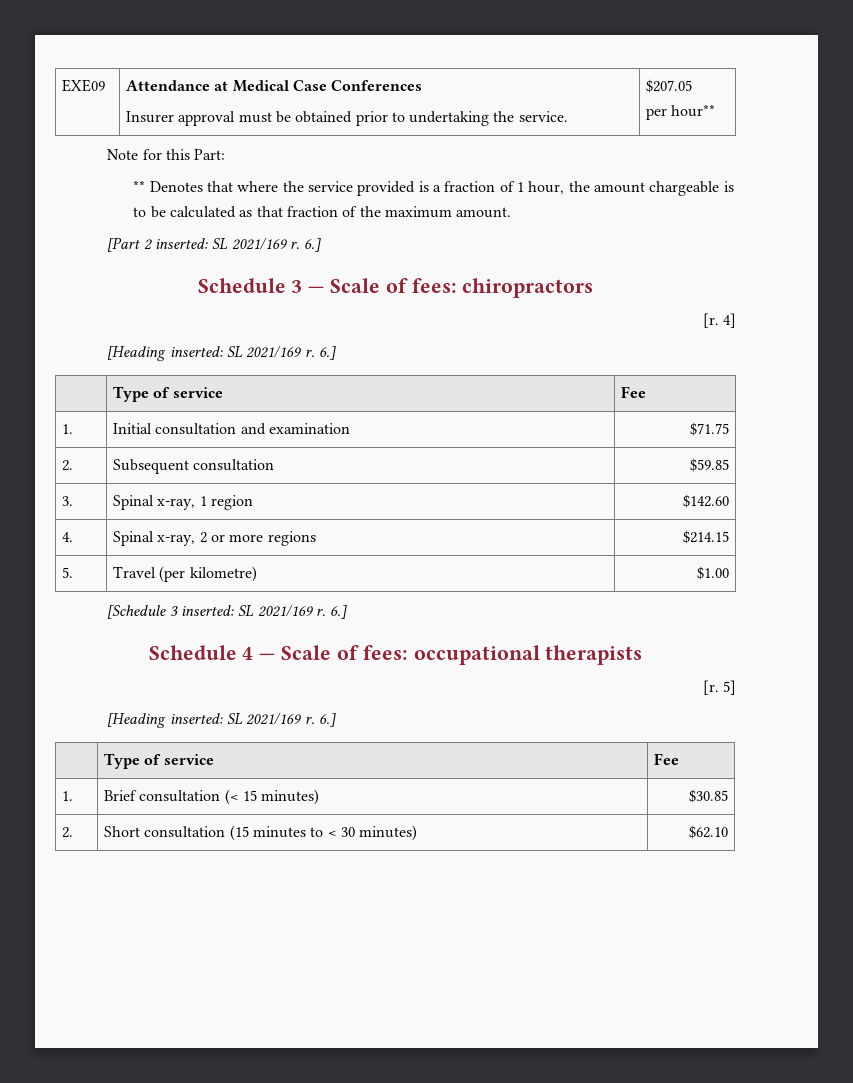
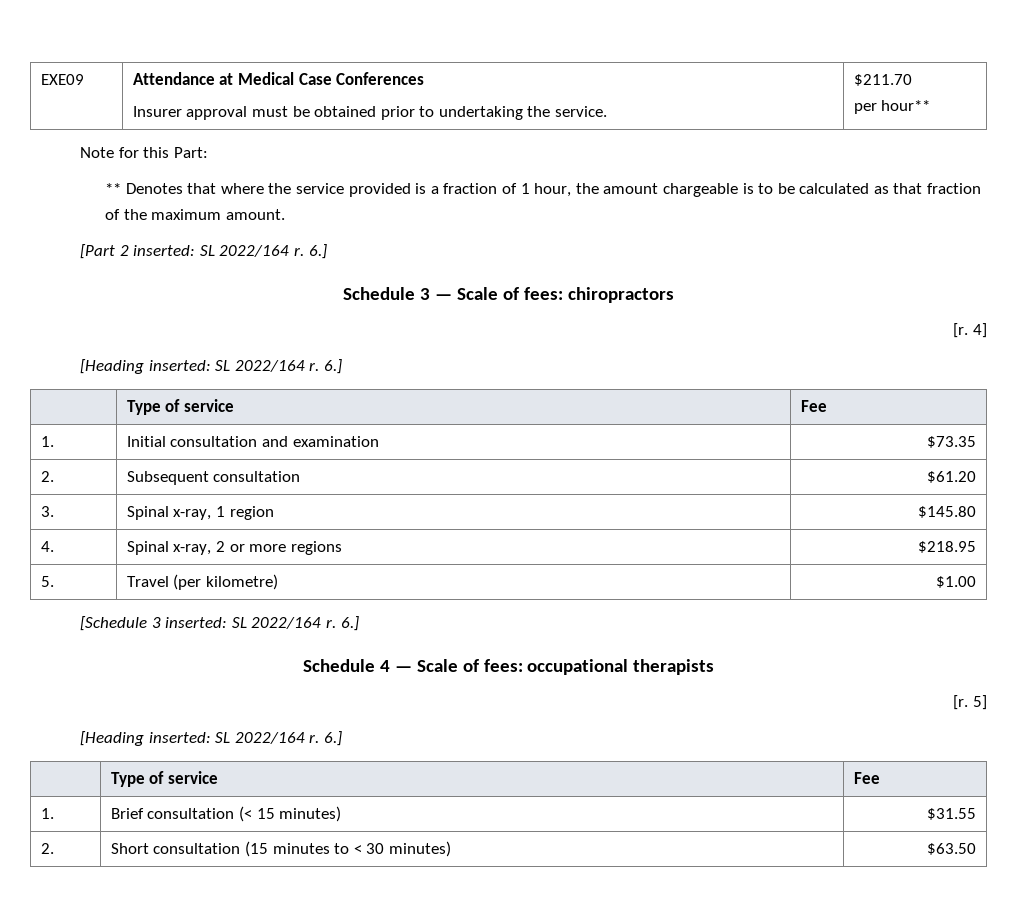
  EXE09 | Attendance at Medical Case Conferences
- Insurer approval must be obtained prior to undertaking the service. | $207.05
+ Insurer approval must be obtained prior to undertaking the service. | $211.70
- [Part 2 inserted: SL 2021/169 r.
+ [Part 2 inserted: SL 2022/164 r.
  4]
- [Heading inserted: SL 2021/169 r.
+ [Heading inserted: SL 2022/164 r.
- 1. | Initial consultation and examination | $71.75
+ 1. | Initial consultation and examination | $73.35
- 2. | Subsequent consultation | $59.85
+ 2. | Subsequent consultation | $61.20
- 3. | Spinal x-ray, 1 region | $142.60
+ 3. | Spinal x-ray, 1 region | $145.80
- 4. | Spinal x-ray, 2 or more regions | $214.15
+ 4. | Spinal x-ray, 2 or more regions | $218.95
- [Schedule 3 inserted: SL 2021/169 r.
+ [Schedule 3 inserted: SL 2022/164 r.
  5]
- [Heading inserted: SL 2021/169 r.
+ [Heading inserted: SL 2022/164 r.
- 1. | Brief consultation (< 15 minutes) | $30.85
+ 1. | Brief consultation (< 15 minutes) | $31.55
- 2. | Short consultation (15 minutes to < 30 minutes) | $62.10
+ 2. | Short consultation (15 minutes to < 30 minutes) | $63.50

